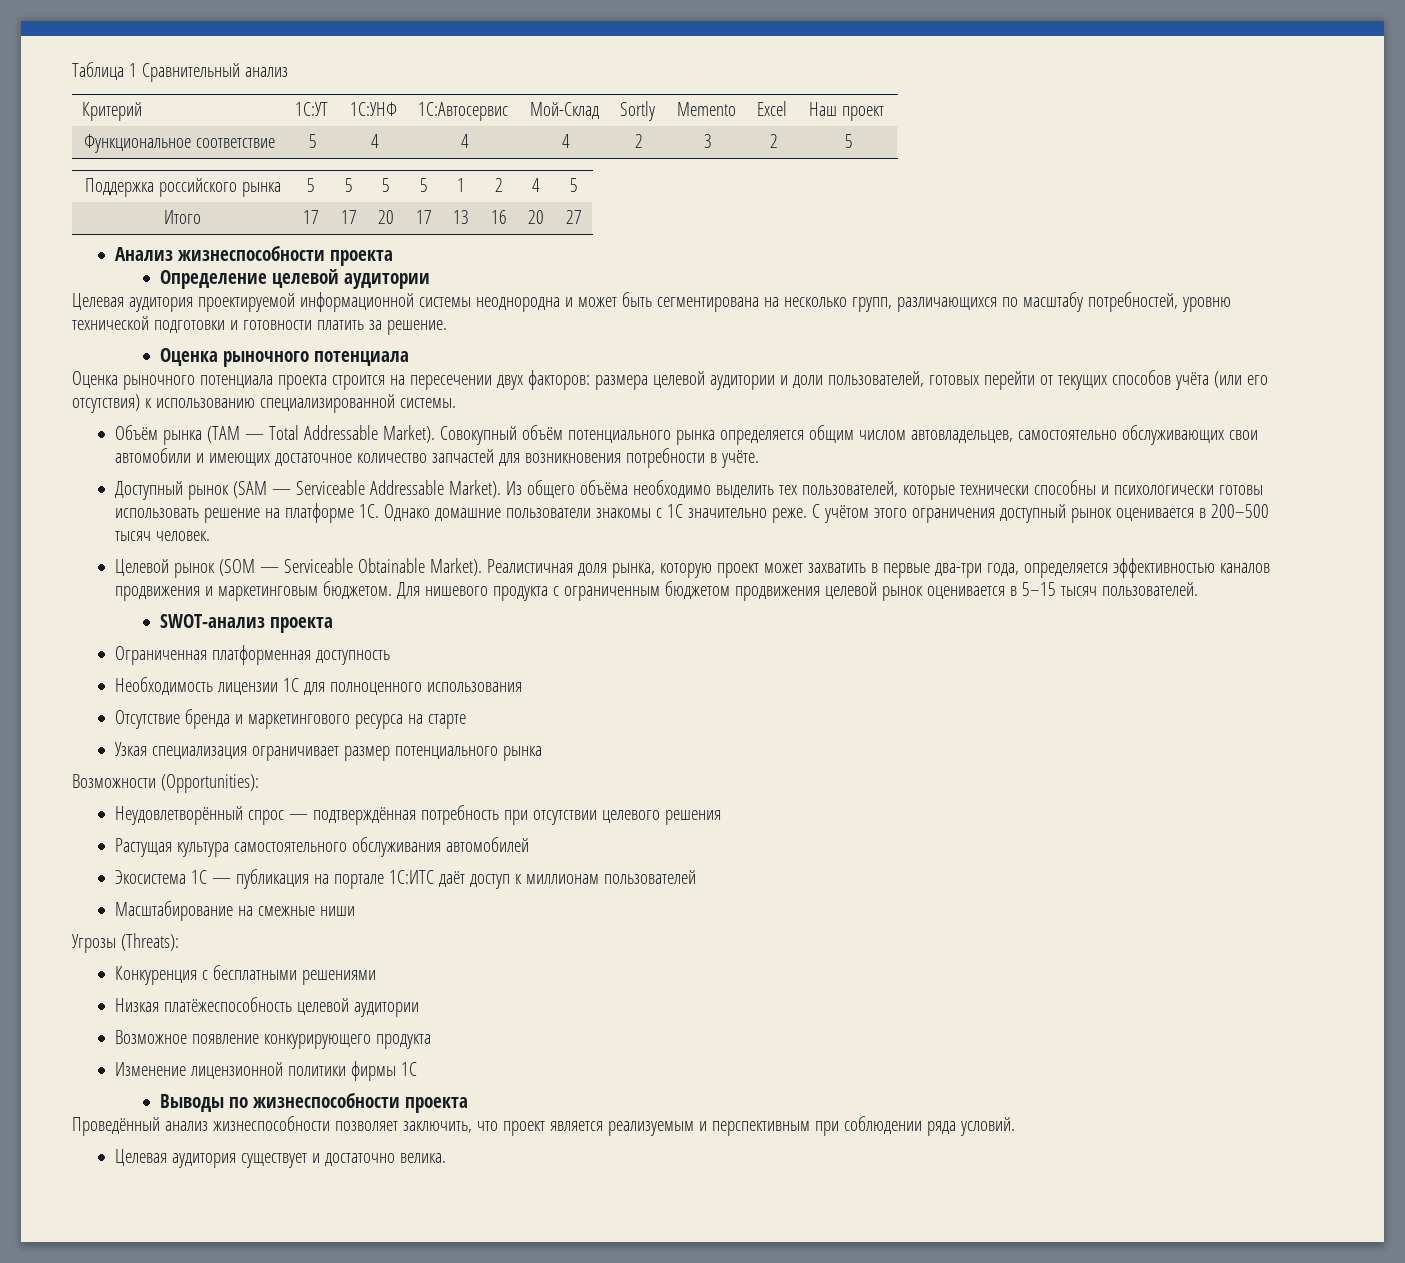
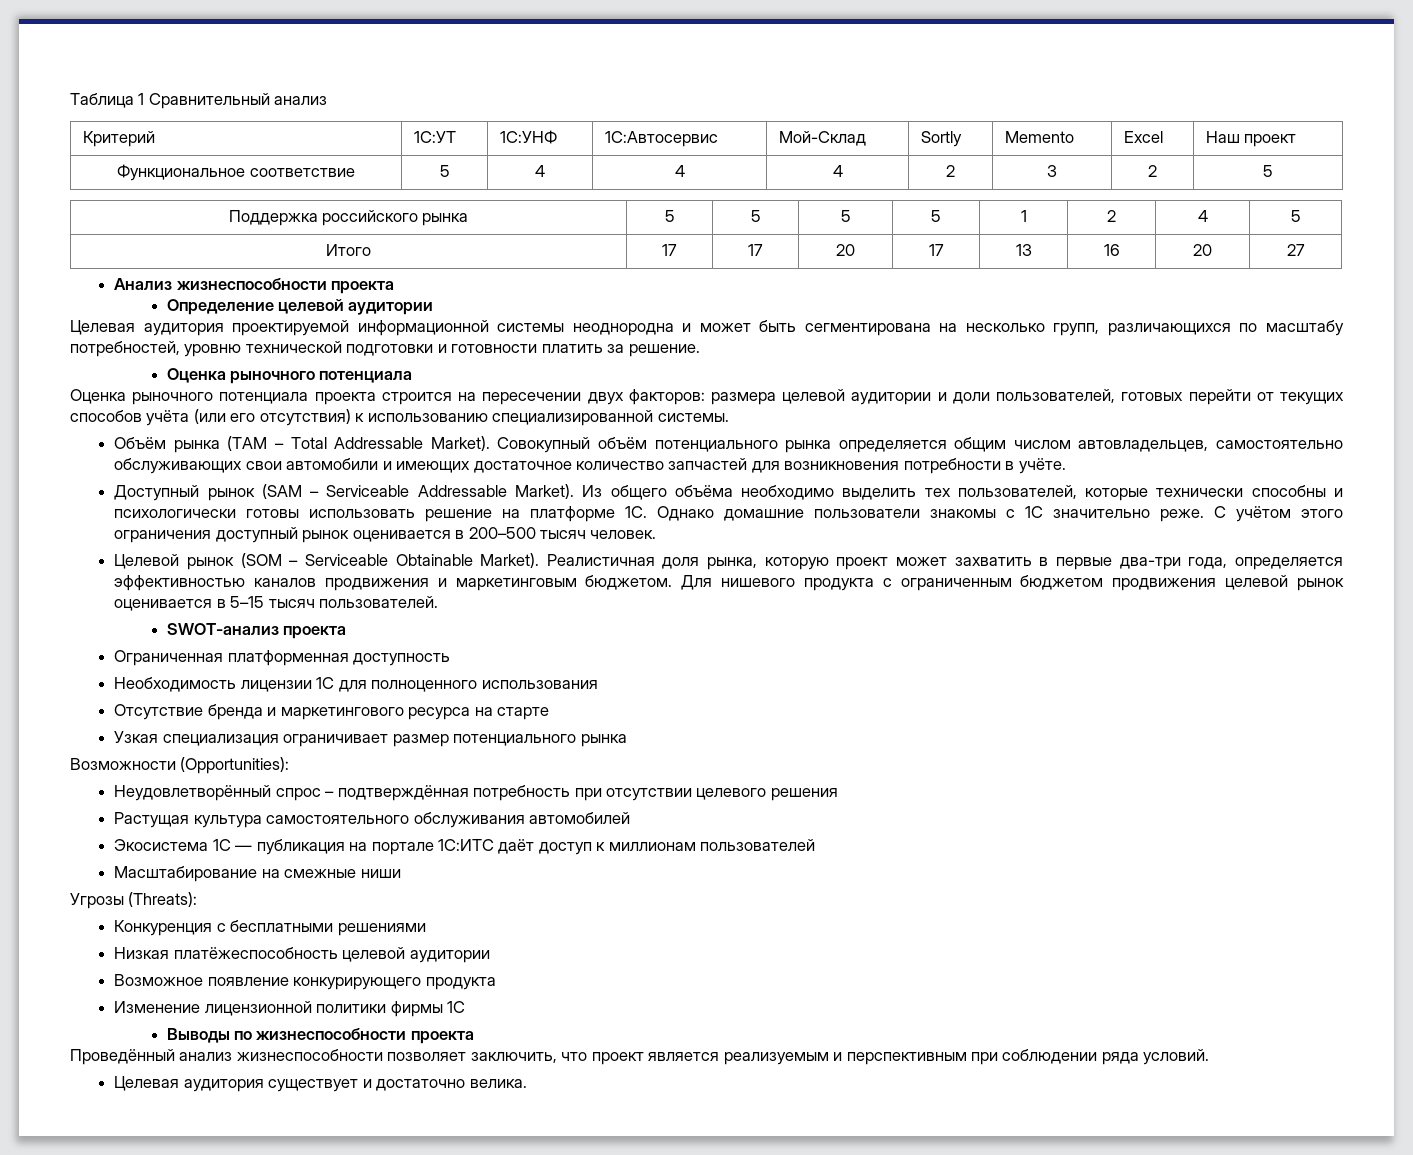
- Объём рынка (TAM — Total Addressable Market).
+ Объём рынка (TAM – Total Addressable Market).
- Доступный рынок (SAM — Serviceable Addressable Market).
+ Доступный рынок (SAM – Serviceable Addressable Market).
- Целевой рынок (SOM — Serviceable Obtainable Market).
+ Целевой рынок (SOM – Serviceable Obtainable Market).
- Неудовлетворённый спрос — подтверждённая потребность при отсутствии целевого решения
+ Неудовлетворённый спрос – подтверждённая потребность при отсутствии целевого решения

